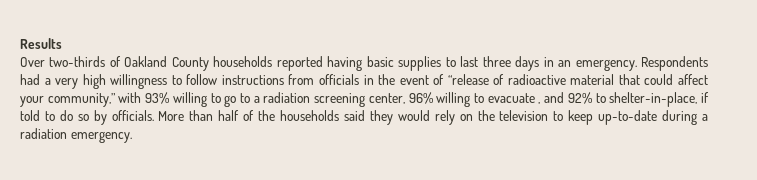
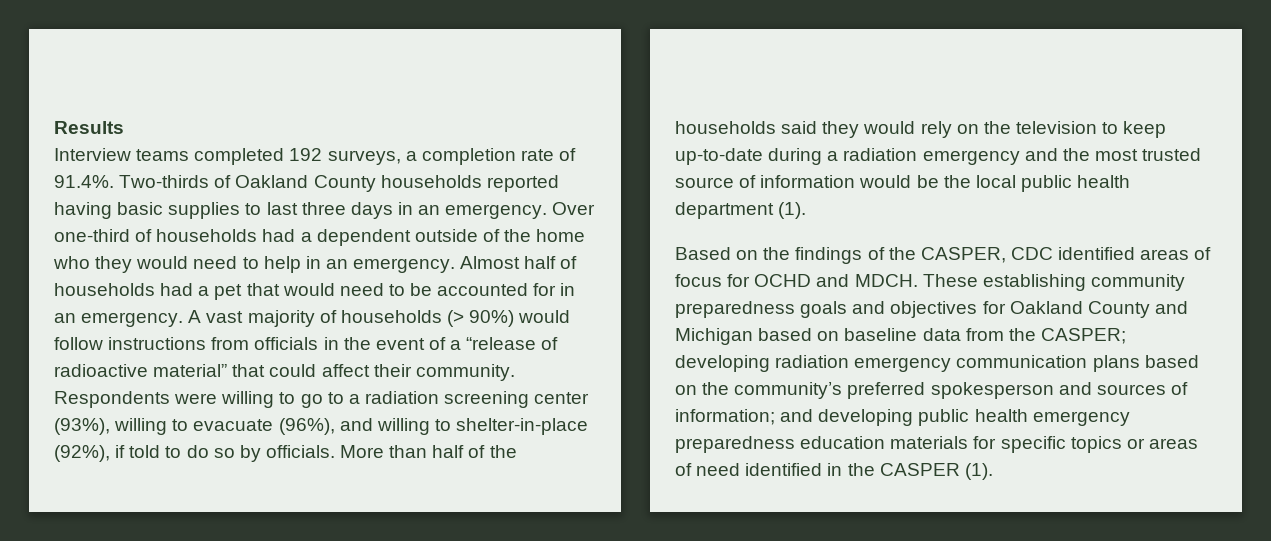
- Over two-thirds of Oakland County households reported having basic supplies to last three days in an emergency.
+ Interview teams completed 192 surveys, a completion rate of 91.4%. Two-thirds of Oakland County households reported having basic supplies to last three days in an emergency.
- Respondents had a very high willingness to follow instructions from officials in the event of “release of radioactive material that could affect your community,” with 93% willing to go to a radiation screening center, 96% willing to evacuate , and 92% to shelter-in-place, if told to do so by officials.
+ Over one-third of households had a dependent outside of the home who they would need to help in an emergency. Almost half of households had a pet that would need to be accounted for in an emergency. A vast majority of households (> 90%) would follow instructions from officials in the event of a “release of radioactive material” that could affect their community. Respondents were willing to go to a radiation screening center (93%), willing to evacuate (96%), and willing to shelter-in-place (92%), if told to do so by officials.
- More than half of the households said they would rely on the television to keep up-to-date during a radiation emergency.
+ More than half of the households said they would rely on the television to keep up-to-date during a radiation emergency and the most trusted source of information would be the local public health department (1).
+ Based on the findings of the CASPER, CDC identified areas of focus for OCHD and MDCH. These establishing community preparedness goals and objectives for Oakland County and Michigan based on baseline data from the CASPER; developing radiation emergency communication plans based on the community’s preferred spokesperson and sources of information; and developing public health emergency preparedness education materials for specific topics or areas of need identified in the CASPER (1).

